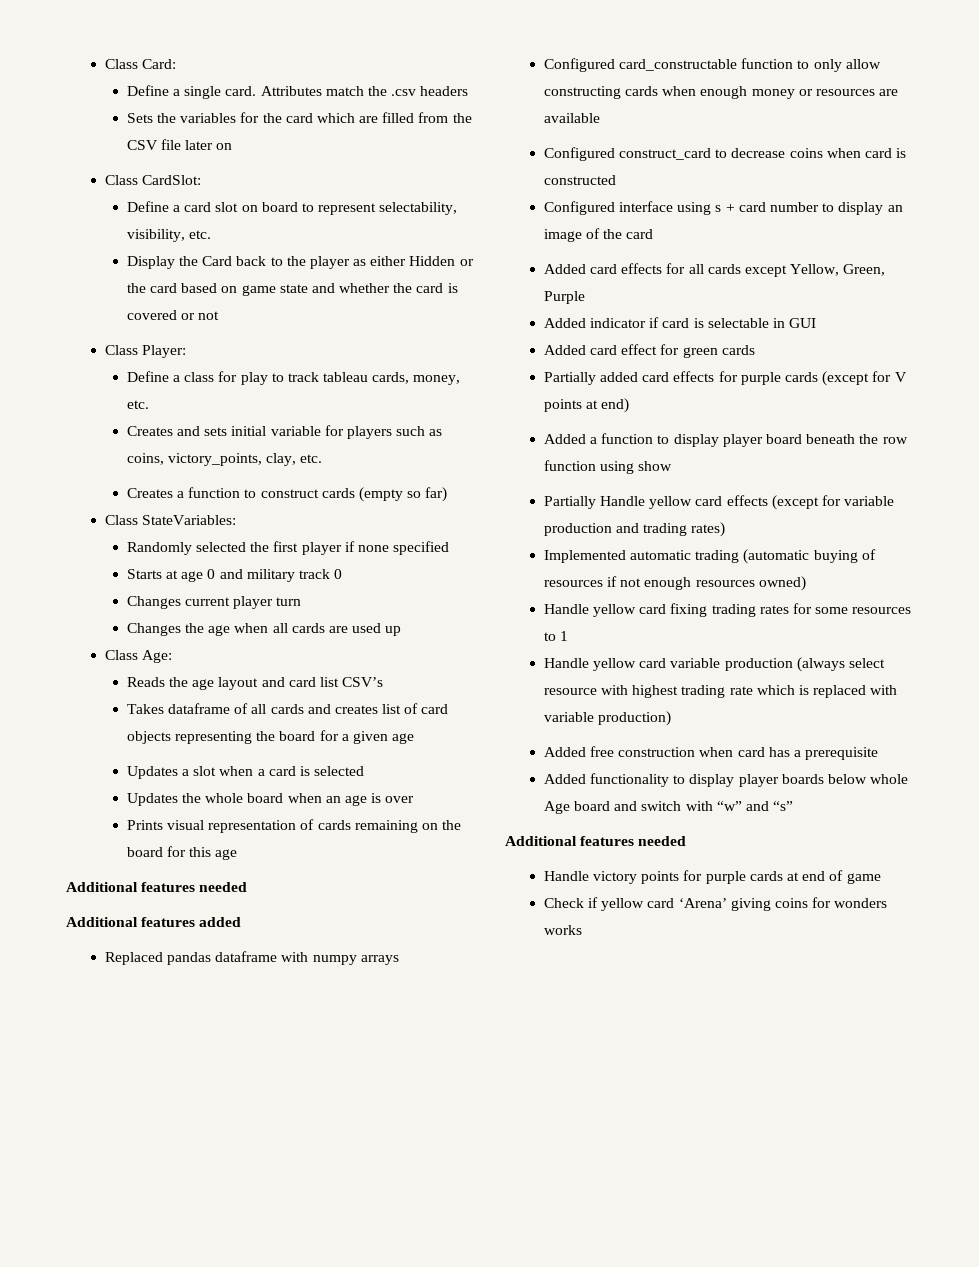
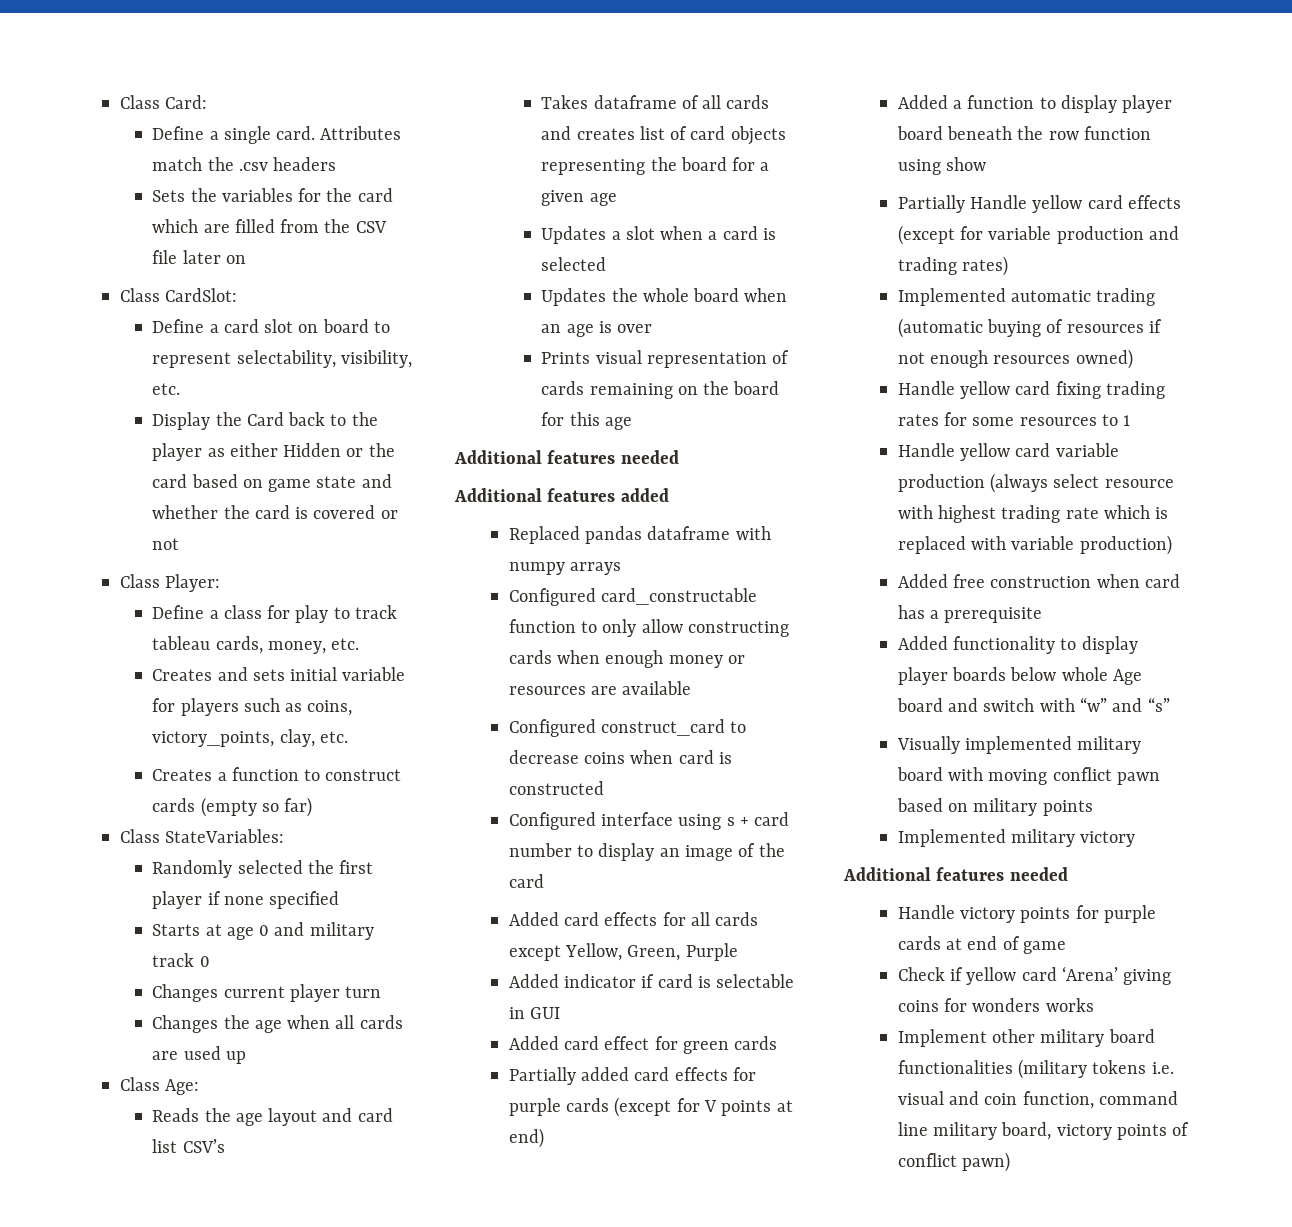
+ Visually implemented military board with moving conflict pawn based on military points
+ Implemented military victory
+ Implement other military board functionalities (military tokens i.e. visual and coin function, command line military board, victory points of conflict pawn)

